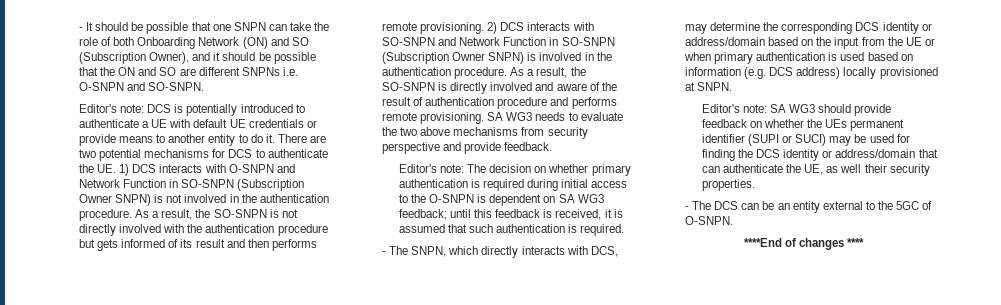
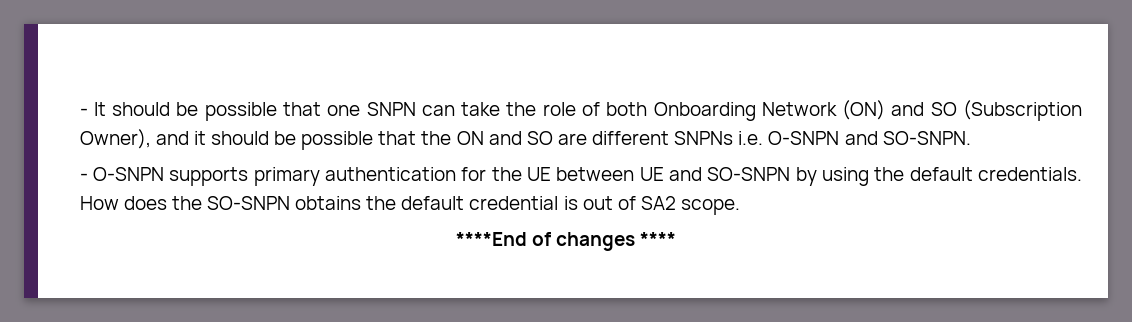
- Editor's note: DCS is potentially introduced to authenticate a UE with default UE credentials or provide means to another entity to do it. There are two potential mechanisms for DCS to authenticate the UE. 1) DCS interacts with O-SNPN and Network Function in SO-SNPN (Subscription Owner SNPN) is not involved in the authentication procedure. As a result, the SO-SNPN is not directly involved with the authentication procedure but gets informed of its result and then performs remote provisioning. 2) DCS interacts with SO-SNPN and Network Function in SO-SNPN (Subscription Owner SNPN) is involved in the authentication procedure. As a result, the SO-SNPN is directly involved and aware of the result of authentication procedure and performs remote provisioning. SA WG3 needs to evaluate the two above mechanisms from security perspective and provide feedback.
- Editor's note: The decision on whether primary authentication is required during initial access to the O-SNPN is dependent on SA WG3 feedback; until this feedback is received, it is assumed that such authentication is required.
- - The SNPN, which directly interacts with DCS, may determine the corresponding DCS identity or address/domain based on the input from the UE or when primary authentication is used based on information (e.g. DCS address) locally provisioned at SNPN.
- Editor's note: SA WG3 should provide feedback on whether the UEs permanent identifier (SUPI or SUCI) may be used for finding the DCS identity or address/domain that can authenticate the UE, as well their security properties.
- - The DCS can be an entity external to the 5GC of O-SNPN.
+ - O-SNPN supports primary authentication for the UE between UE and SO-SNPN by using the default credentials. How does the SO-SNPN obtains the default credential is out of SA2 scope.

